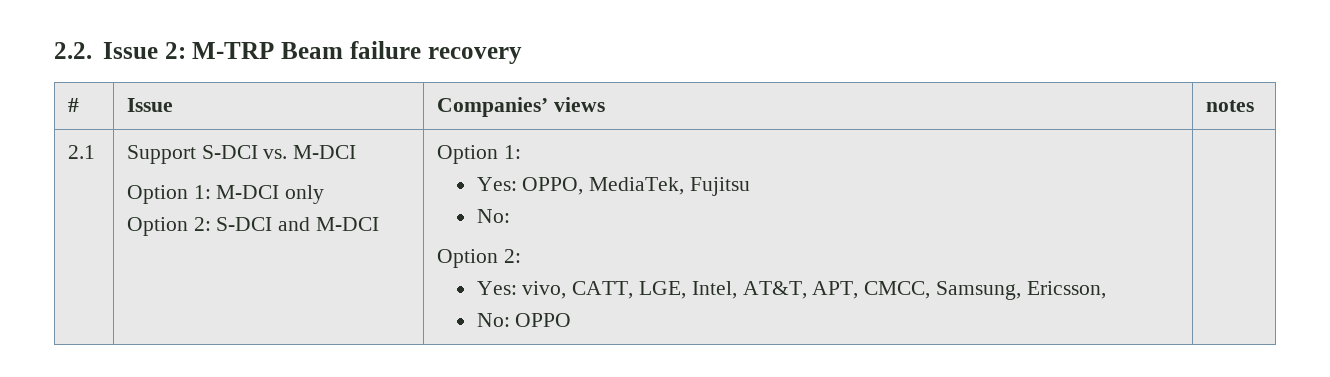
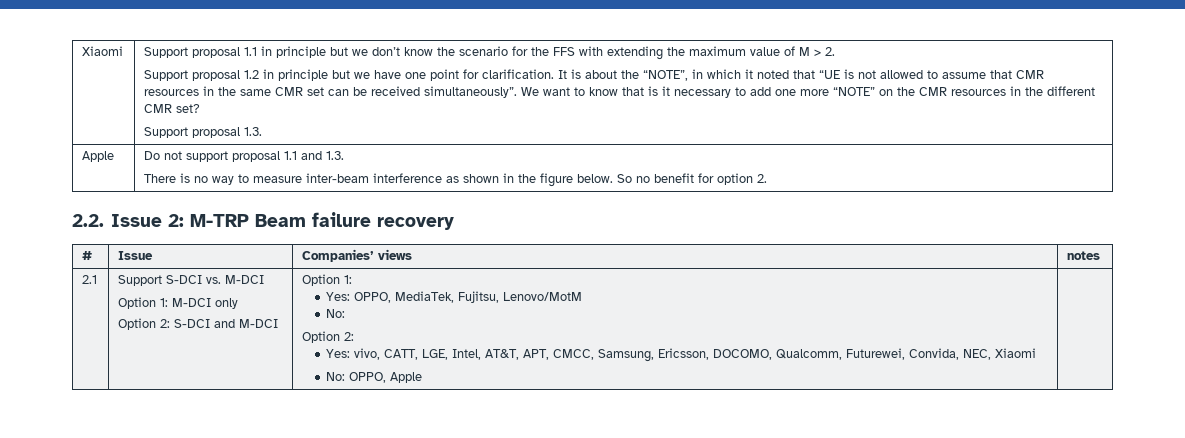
+ Xiaomi | Support proposal 1.1 in principle but we don’t know the scenario for the FFS with extending the maximum value of M > 2.
+ Support proposal 1.2 in principle but we have one point for clarification. It is about the “NOTE”, in which it noted that “UE is not allowed to assume that CMR resources in the same CMR set can be received simultaneously”. We want to know that is it necessary to add one more “NOTE” on the CMR resources in the different CMR set?
+ Support proposal 1.3.
+ Apple | Do not support proposal 1.1 and 1.3.
+ There is no way to measure inter-beam interference as shown in the figure below. So no benefit for option 2.
- Yes: OPPO, MediaTek, Fujitsu
+ Yes: OPPO, MediaTek, Fujitsu, Lenovo/MotM
- Yes: vivo, CATT, LGE, Intel, AT&T, APT, CMCC, Samsung, Ericsson,
- No: OPPO
+ Yes: vivo, CATT, LGE, Intel, AT&T, APT, CMCC, Samsung, Ericsson, DOCOMO, Qualcomm, Futurewei, Convida, NEC, Xiaomi
+ No: OPPO, Apple

